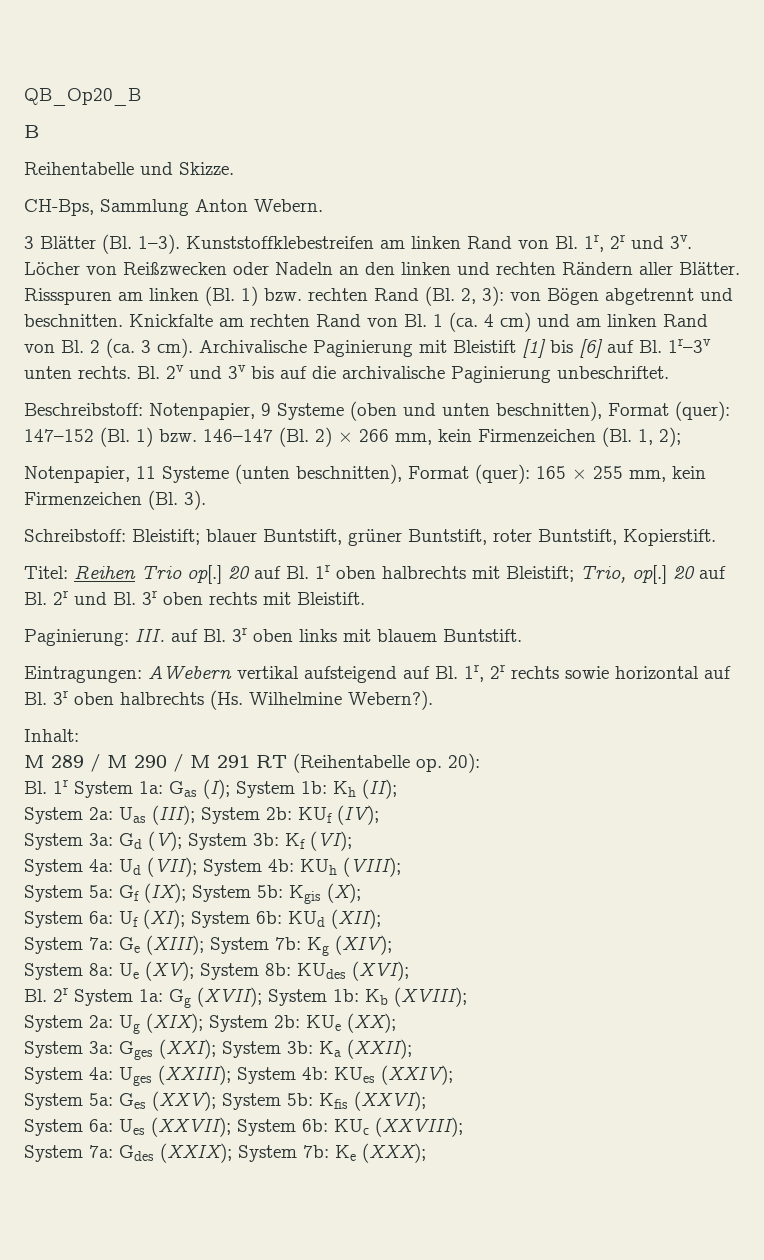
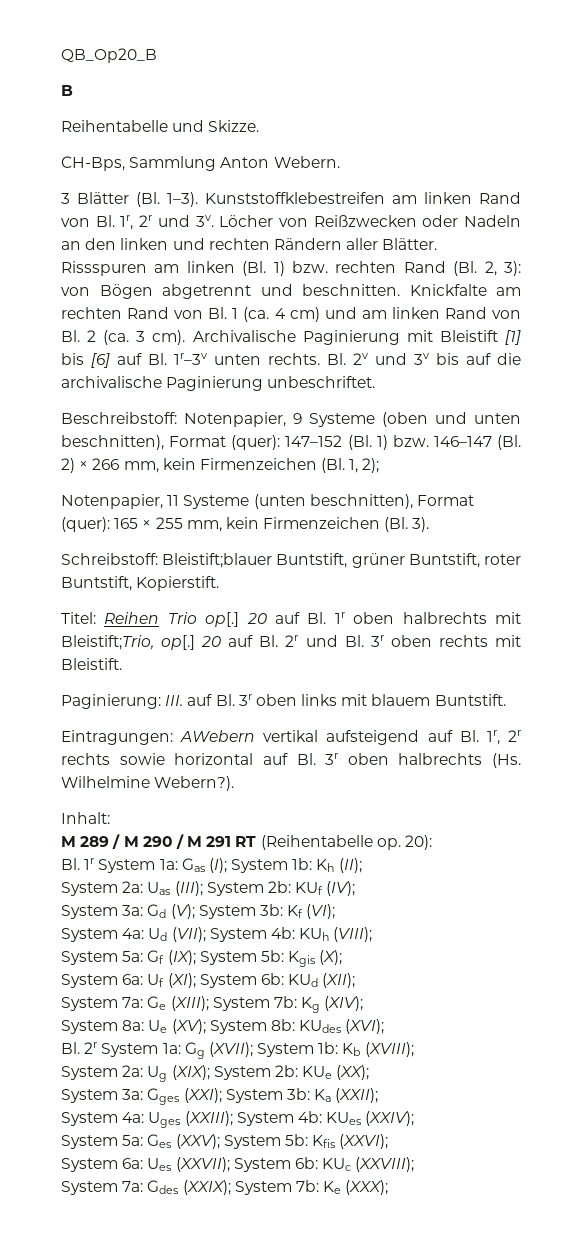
- Schreibstoff: Bleistift; blauer Buntstift, grüner Buntstift, roter Buntstift, Kopierstift.
+ Schreibstoff: Bleistift;blauer Buntstift, grüner Buntstift, roter Buntstift, Kopierstift.
- 20 auf Bl. 1r oben halbrechts mit Bleistift; Trio, op[.]
+ 20 auf Bl. 1r oben halbrechts mit Bleistift;Trio, op[.]

